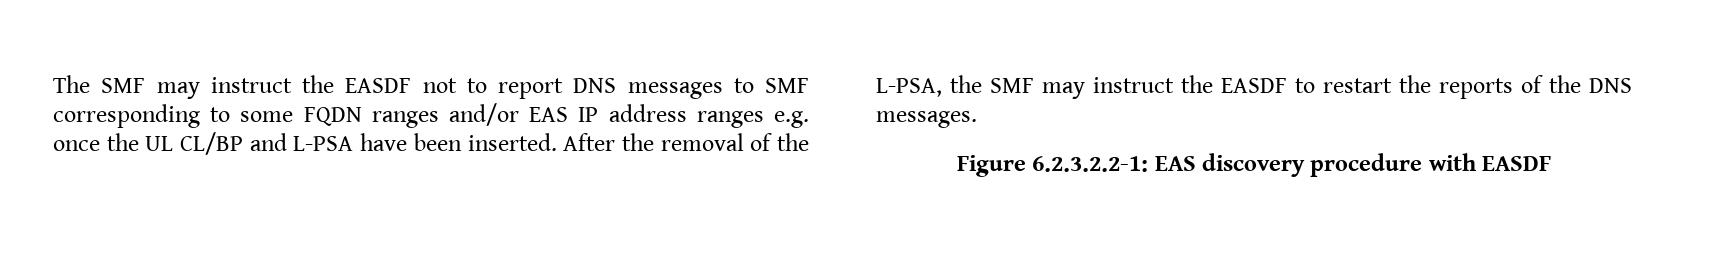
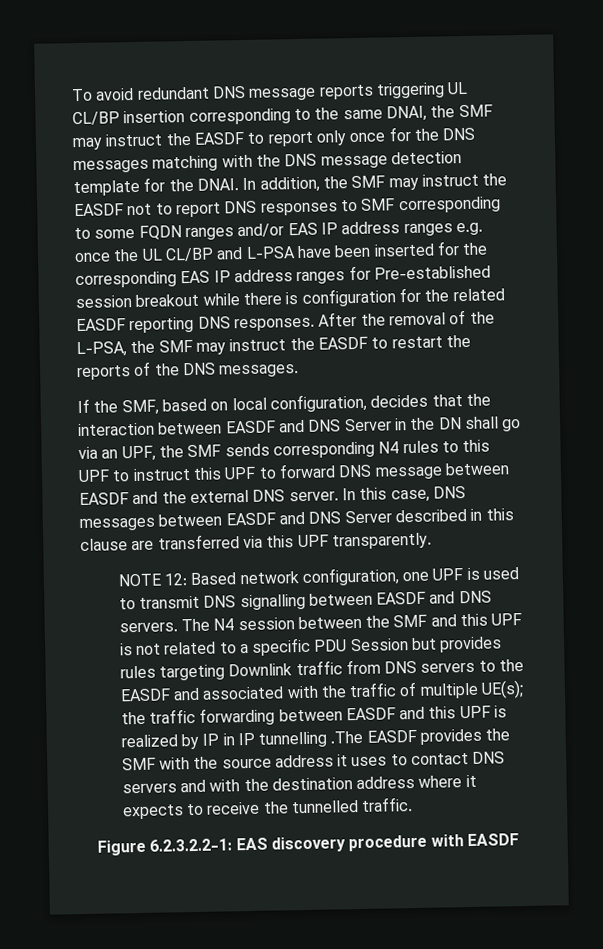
- The SMF may instruct the EASDF not to report DNS messages to SMF corresponding to some FQDN ranges and/or EAS IP address ranges e.g. once the UL CL/BP and L-PSA have been inserted.
+ To avoid redundant DNS message reports triggering UL CL/BP insertion corresponding to the same DNAI, the SMF may instruct the EASDF to report only once for the DNS messages matching with the DNS message detection template for the DNAI. In addition, the SMF may instruct the EASDF not to report DNS responses to SMF corresponding to some FQDN ranges and/or EAS IP address ranges e.g. once the UL CL/BP and L-PSA have been inserted for the corresponding EAS IP address ranges for Pre-established session breakout while there is configuration for the related EASDF reporting DNS responses.
+ If the SMF, based on local configuration, decides that the interaction between EASDF and DNS Server in the DN shall go via an UPF, the SMF sends corresponding N4 rules to this UPF to instruct this UPF to forward DNS message between EASDF and the external DNS server. In this case, DNS messages between EASDF and DNS Server described in this clause are transferred via this UPF transparently.
+ NOTE 12: Based network configuration, one UPF is used to transmit DNS signalling between EASDF and DNS servers. The N4 session between the SMF and this UPF is not related to a specific PDU Session but provides rules targeting Downlink traffic from DNS servers to the EASDF and associated with the traffic of multiple UE(s); the traffic forwarding between EASDF and this UPF is realized by IP in IP tunnelling .The EASDF provides the SMF with the source address it uses to contact DNS servers and with the destination address where it expects to receive the tunnelled traffic.

